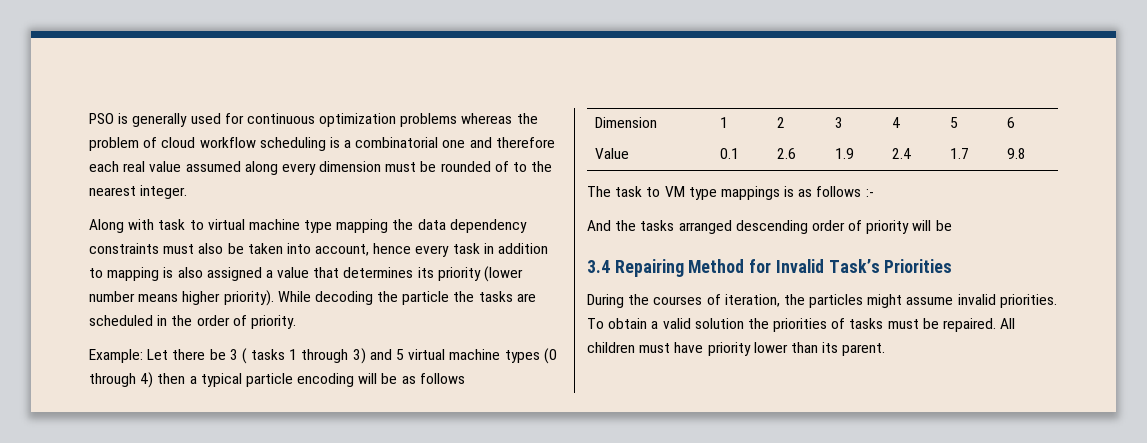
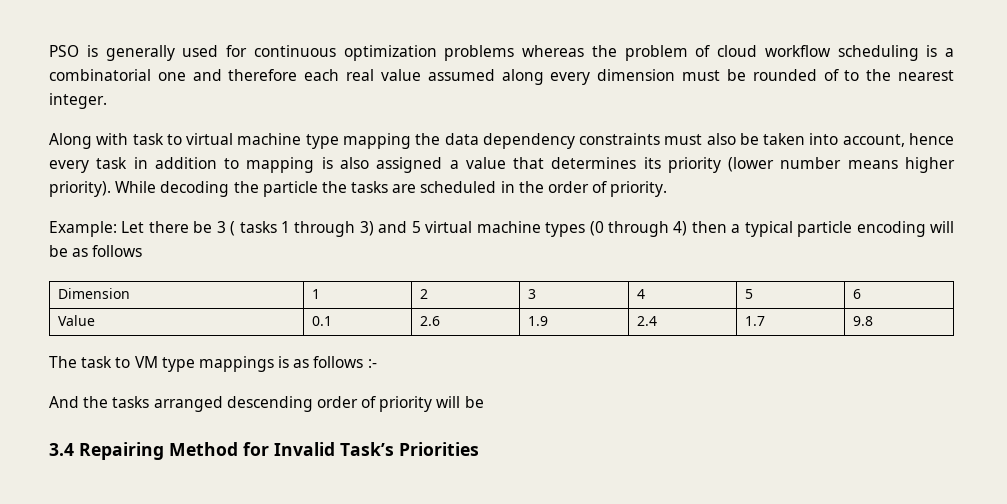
- During the courses of iteration, the particles might assume invalid priorities. To obtain a valid solution the priorities of tasks must be repaired. All children must have priority lower than its parent.

